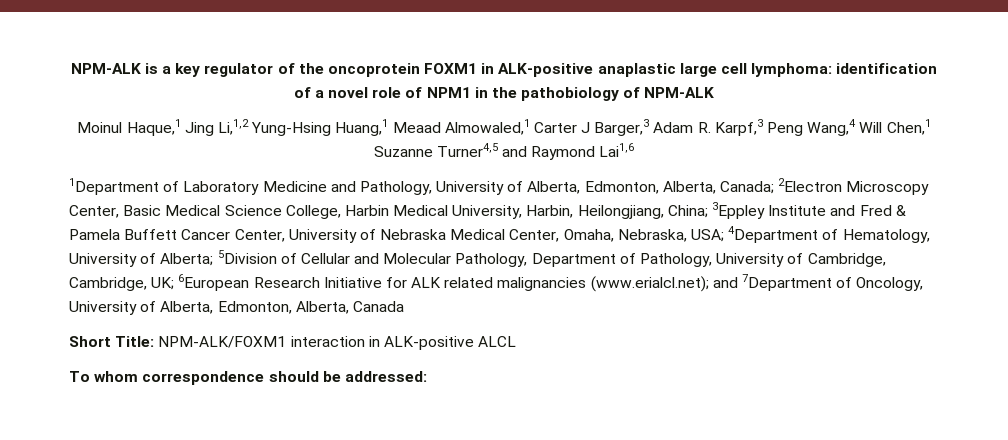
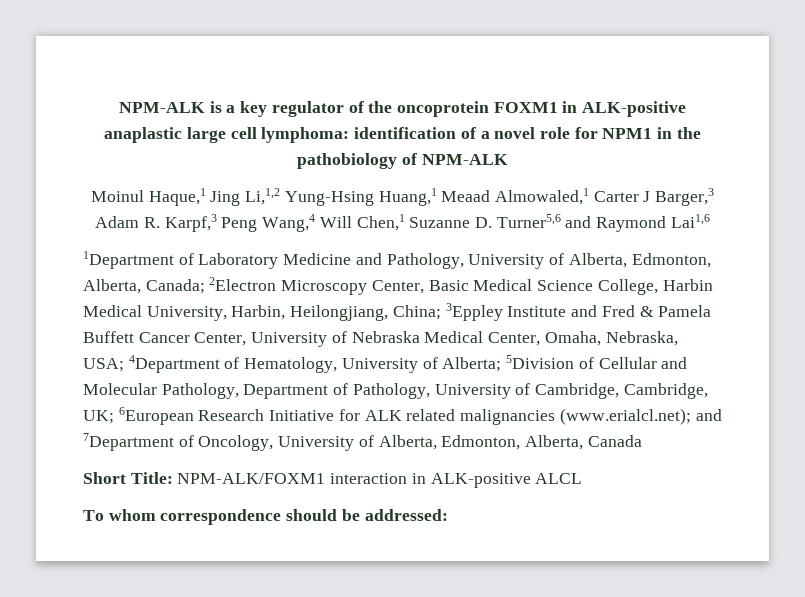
- NPM-ALK is a key regulator of the oncoprotein FOXM1 in ALK-positive anaplastic large cell lymphoma: identification of a novel role of NPM1 in the pathobiology of NPM-ALK
+ NPM-ALK is a key regulator of the oncoprotein FOXM1 in ALK-positive anaplastic large cell lymphoma: identification of a novel role for NPM1 in the pathobiology of NPM-ALK
- Moinul Haque,1 Jing Li,1,2 Yung-Hsing Huang,1 Meaad Almowaled,1 Carter J Barger,3 Adam R. Karpf,3 Peng Wang,4 Will Chen,1 Suzanne Turner4,5 and Raymond Lai1,6
+ Moinul Haque,1 Jing Li,1,2 Yung-Hsing Huang,1 Meaad Almowaled,1 Carter J Barger,3 Adam R. Karpf,3 Peng Wang,4 Will Chen,1 Suzanne D. Turner5,6 and Raymond Lai1,6

